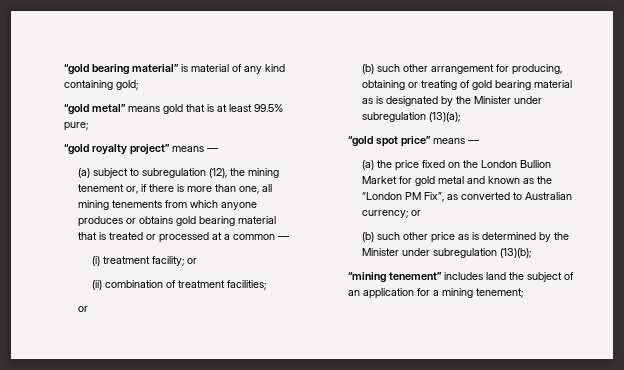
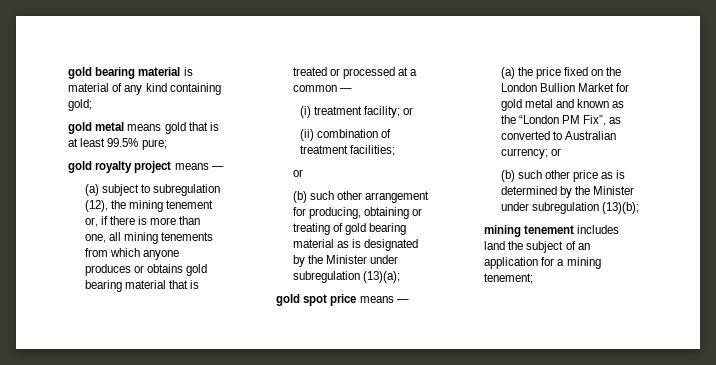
- “gold bearing material” is material of any kind containing gold;
+ gold bearing material is material of any kind containing gold;
- “gold metal” means gold that is at least 99.5% pure;
+ gold metal means gold that is at least 99.5% pure;
- “gold royalty project” means —
+ gold royalty project means —
- “gold spot price” means —
+ gold spot price means —
- “mining tenement” includes land the subject of an application for a mining tenement;
+ mining tenement includes land the subject of an application for a mining tenement;

